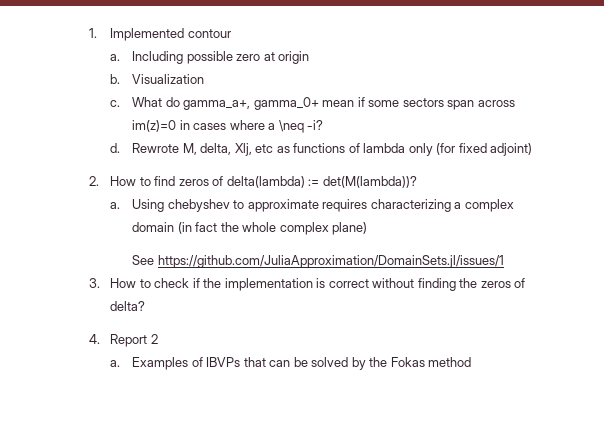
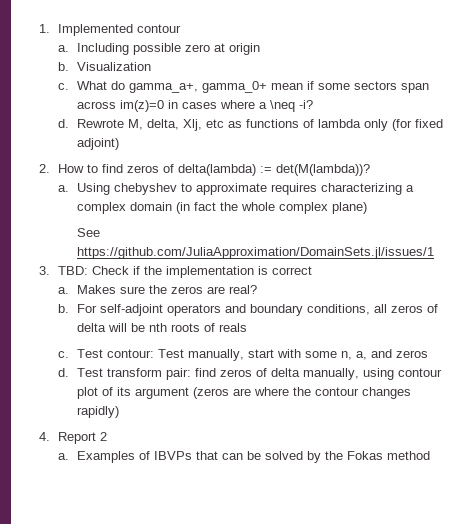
- 3. How to check if the implementation is correct without finding the zeros of delta?
+ 3. TBD: Check if the implementation is correct
+ a. Makes sure the zeros are real?
+ b. For self-adjoint operators and boundary conditions, all zeros of delta will be nth roots of reals
+ c. Test contour: Test manually, start with some n, a, and zeros
+ d. Test transform pair: find zeros of delta manually, using contour plot of its argument (zeros are where the contour changes rapidly)

